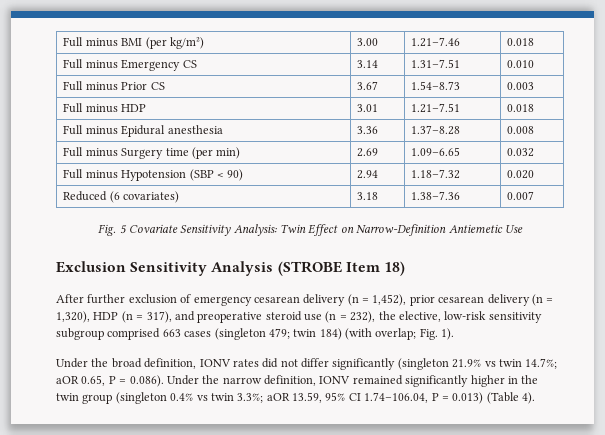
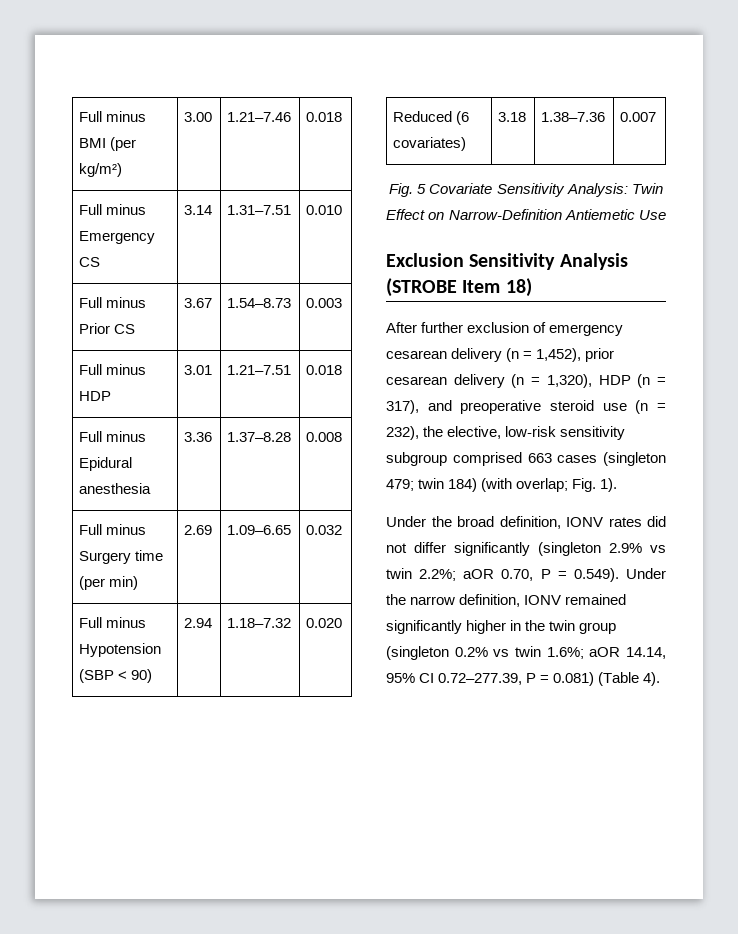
- Under the broad definition, IONV rates did not differ significantly (singleton 21.9% vs twin 14.7%; aOR 0.65, P = 0.086). Under the narrow definition, IONV remained significantly higher in the twin group (singleton 0.4% vs twin 3.3%; aOR 13.59, 95% CI 1.74–106.04, P = 0.013) (Table 4).
+ Under the broad definition, IONV rates did not differ significantly (singleton 2.9% vs twin 2.2%; aOR 0.70, P = 0.549). Under the narrow definition, IONV remained significantly higher in the twin group (singleton 0.2% vs twin 1.6%; aOR 14.14, 95% CI 0.72–277.39, P = 0.081) (Table 4).

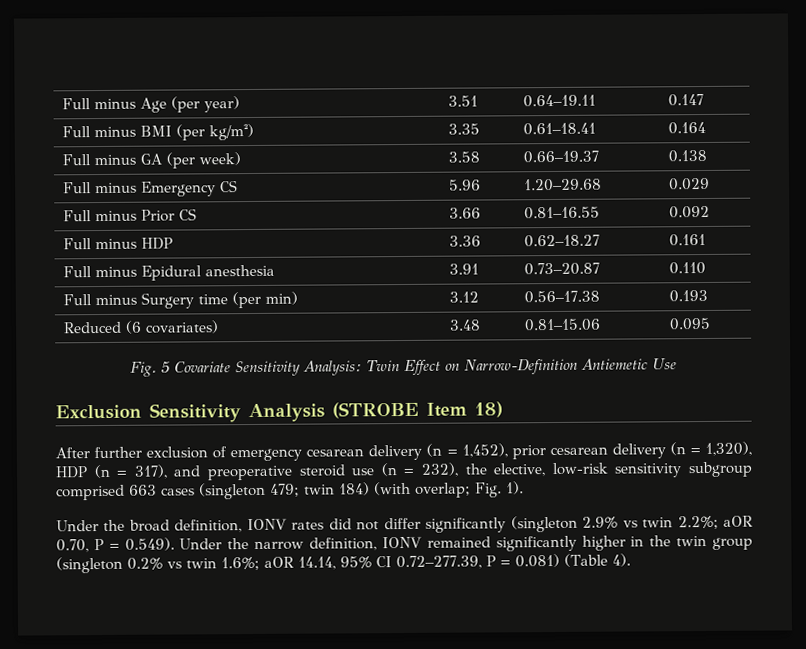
- Full minus BMI (per kg/m²) | 3.00 | 1.21–7.46 | 0.018
+ Full minus Age (per year) | 3.51 | 0.64–19.11 | 0.147
+ Full minus BMI (per kg/m²) | 3.35 | 0.61–18.41 | 0.164
+ Full minus GA (per week) | 3.58 | 0.66–19.37 | 0.138
- Full minus Emergency CS | 3.14 | 1.31–7.51 | 0.010
+ Full minus Emergency CS | 5.96 | 1.20–29.68 | 0.029
- Full minus Prior CS | 3.67 | 1.54–8.73 | 0.003
+ Full minus Prior CS | 3.66 | 0.81–16.55 | 0.092
- Full minus HDP | 3.01 | 1.21–7.51 | 0.018
+ Full minus HDP | 3.36 | 0.62–18.27 | 0.161
- Full minus Epidural anesthesia | 3.36 | 1.37–8.28 | 0.008
+ Full minus Epidural anesthesia | 3.91 | 0.73–20.87 | 0.110
- Full minus Surgery time (per min) | 2.69 | 1.09–6.65 | 0.032
- Full minus Hypotension (SBP < 90) | 2.94 | 1.18–7.32 | 0.020
+ Full minus Surgery time (per min) | 3.12 | 0.56–17.38 | 0.193
- Reduced (6 covariates) | 3.18 | 1.38–7.36 | 0.007
+ Reduced (6 covariates) | 3.48 | 0.81–15.06 | 0.095

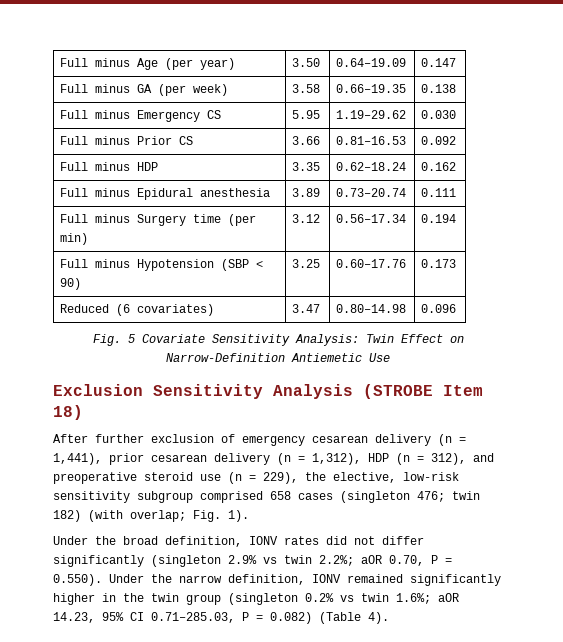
- Full minus Age (per year) | 3.51 | 0.64–19.11 | 0.147
+ Full minus Age (per year) | 3.50 | 0.64–19.09 | 0.147
- Full minus BMI (per kg/m²) | 3.35 | 0.61–18.41 | 0.164
- Full minus GA (per week) | 3.58 | 0.66–19.37 | 0.138
+ Full minus GA (per week) | 3.58 | 0.66–19.35 | 0.138
- Full minus Emergency CS | 5.96 | 1.20–29.68 | 0.029
+ Full minus Emergency CS | 5.95 | 1.19–29.62 | 0.030
- Full minus Prior CS | 3.66 | 0.81–16.55 | 0.092
+ Full minus Prior CS | 3.66 | 0.81–16.53 | 0.092
- Full minus HDP | 3.36 | 0.62–18.27 | 0.161
+ Full minus HDP | 3.35 | 0.62–18.24 | 0.162
- Full minus Epidural anesthesia | 3.91 | 0.73–20.87 | 0.110
+ Full minus Epidural anesthesia | 3.89 | 0.73–20.74 | 0.111
- Full minus Surgery time (per min) | 3.12 | 0.56–17.38 | 0.193
+ Full minus Surgery time (per min) | 3.12 | 0.56–17.34 | 0.194
+ Full minus Hypotension (SBP < 90) | 3.25 | 0.60–17.76 | 0.173
- Reduced (6 covariates) | 3.48 | 0.81–15.06 | 0.095
+ Reduced (6 covariates) | 3.47 | 0.80–14.98 | 0.096
- After further exclusion of emergency cesarean delivery (n = 1,452), prior cesarean delivery (n = 1,320), HDP (n = 317), and preoperative steroid use (n = 232), the elective, low-risk sensitivity subgroup comprised 663 cases (singleton 479; twin 184) (with overlap; Fig. 1).
+ After further exclusion of emergency cesarean delivery (n = 1,441), prior cesarean delivery (n = 1,312), HDP (n = 312), and preoperative steroid use (n = 229), the elective, low-risk sensitivity subgroup comprised 658 cases (singleton 476; twin 182) (with overlap; Fig. 1).
- Under the broad definition, IONV rates did not differ significantly (singleton 2.9% vs twin 2.2%; aOR 0.70, P = 0.549). Under the narrow definition, IONV remained significantly higher in the twin group (singleton 0.2% vs twin 1.6%; aOR 14.14, 95% CI 0.72–277.39, P = 0.081) (Table 4).
+ Under the broad definition, IONV rates did not differ significantly (singleton 2.9% vs twin 2.2%; aOR 0.70, P = 0.550). Under the narrow definition, IONV remained significantly higher in the twin group (singleton 0.2% vs twin 1.6%; aOR 14.23, 95% CI 0.71–285.03, P = 0.082) (Table 4).

